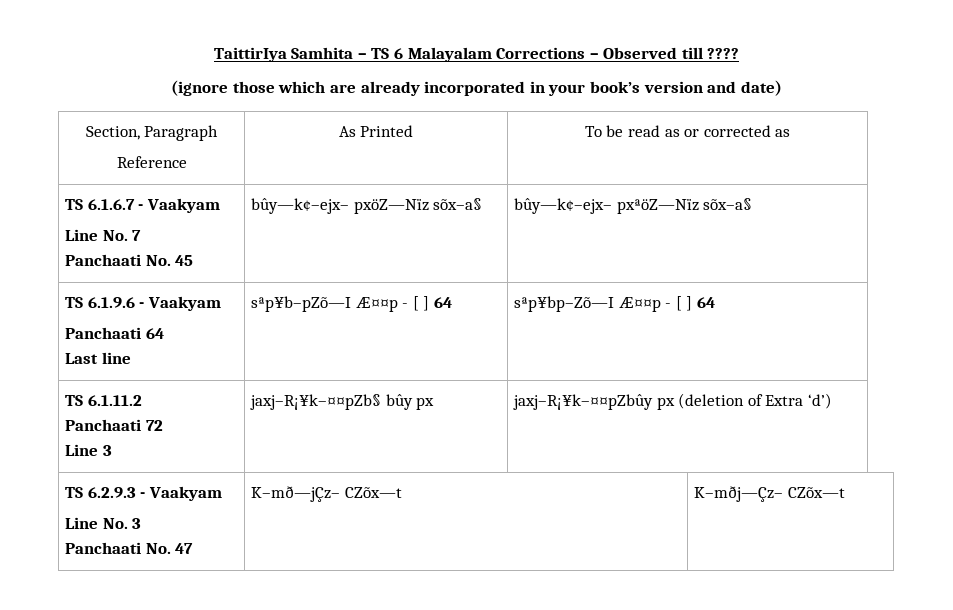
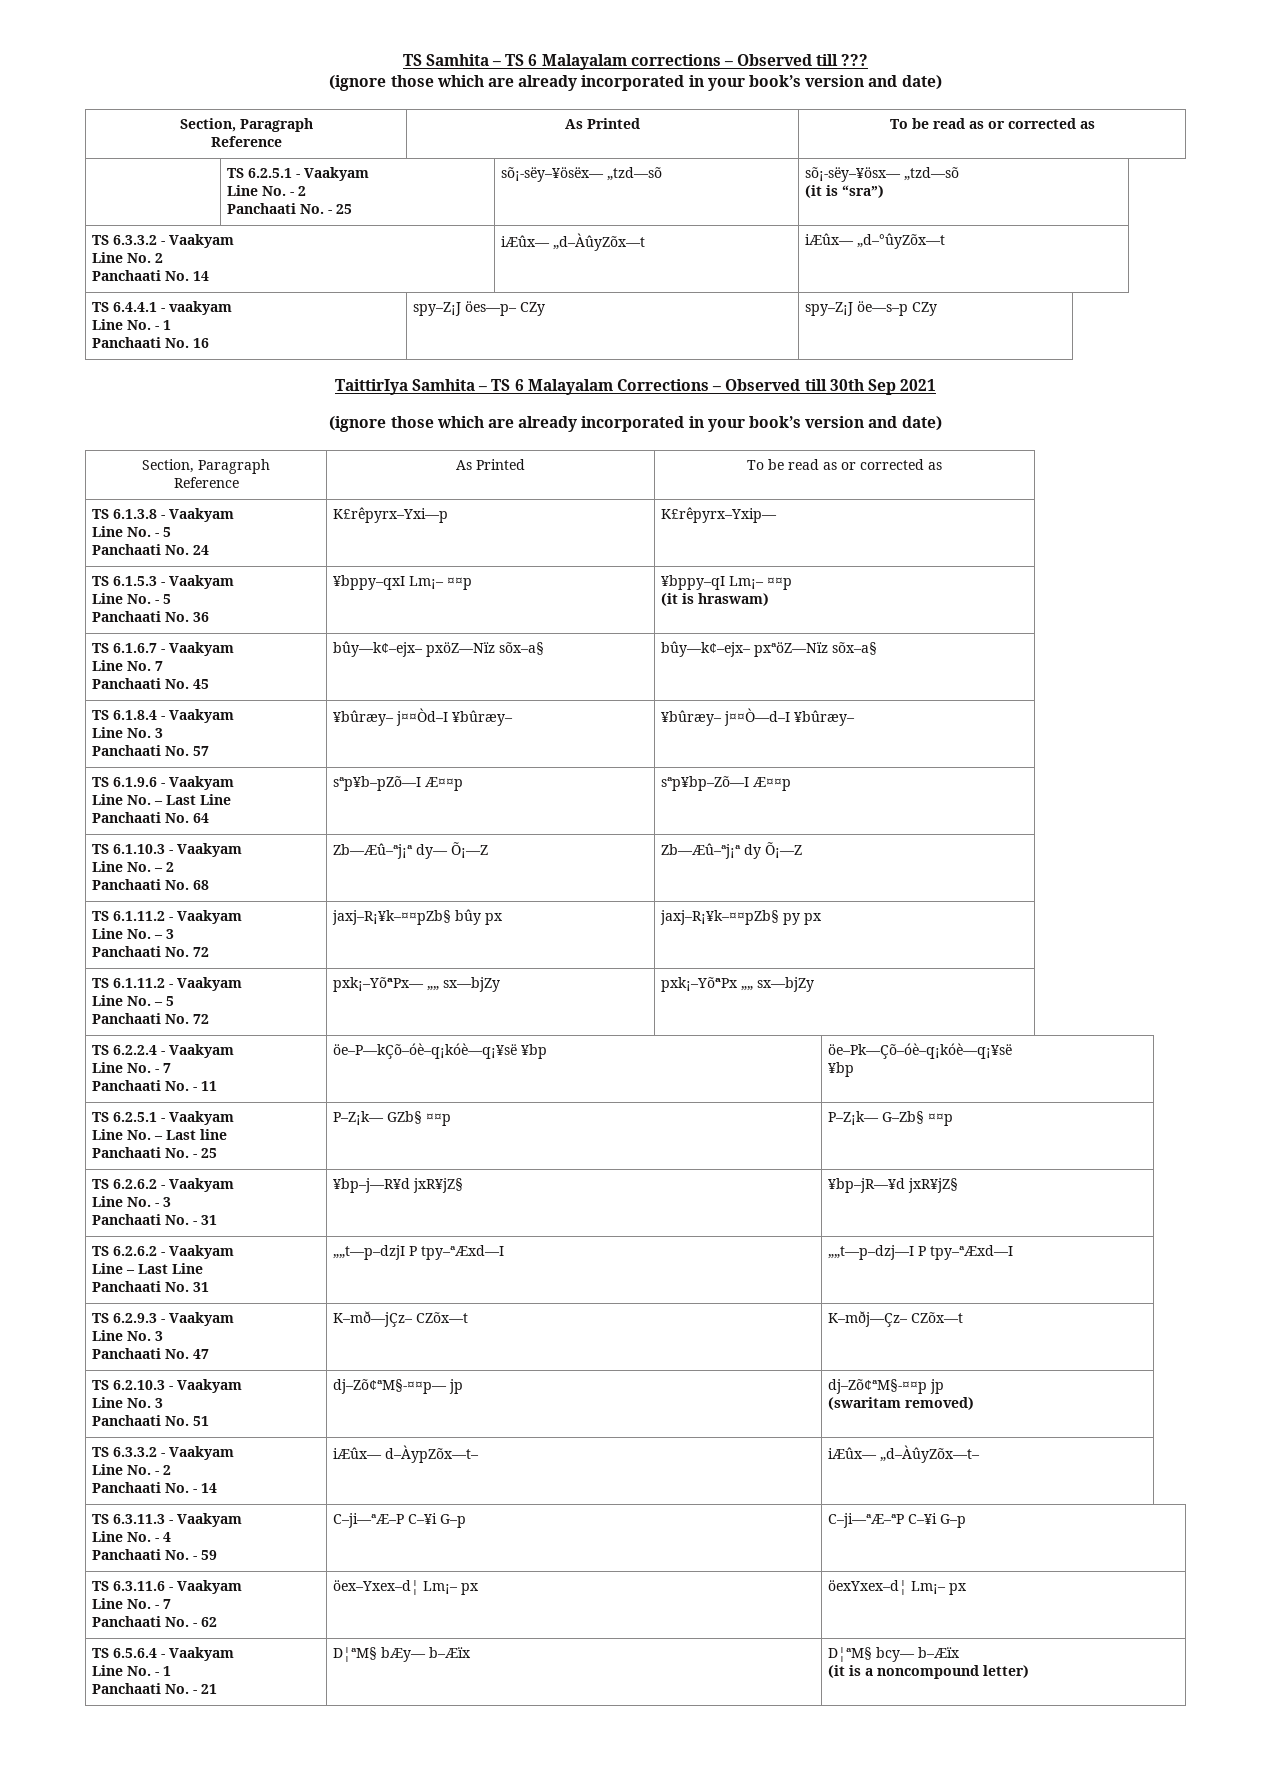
+ TS Samhita – TS 6 Malayalam corrections – Observed till ???
+ (ignore those which are already incorporated in your book’s version and date)
+ Section, Paragraph
+ Reference | As Printed | To be read as or corrected as
+ | TS 6.2.5.1 - Vaakyam
+ Line No. - 2
+ Panchaati No. - 25 | sõ¡-sëy–¥ösëx— „tzd—sõ | sõ¡-sëy–¥ösx— „tzd—sõ
+ (it is “sra”)
+ TS 6.3.3.2 - Vaakyam
+ Line No. 2
+ Panchaati No. 14 | iÆûx— „d–ÀûyZõx—t | iÆûx— „d–°ûyZõx—t
+ TS 6.4.4.1 - vaakyam
+ Line No. - 1
+ Panchaati No. 16 | spy–Z¡J öes—p– CZy | spy–Z¡J öe—s–p CZy
- TaittirIya Samhita – TS 6 Malayalam Corrections – Observed till ????
+ TaittirIya Samhita – TS 6 Malayalam Corrections – Observed till 30th Sep 2021
+ TS 6.1.3.8 - Vaakyam
+ Line No. - 5
+ Panchaati No. 24 | K£rêpyrx–Yxi—p | K£rêpyrx–Yxip—
+ TS 6.1.5.3 - Vaakyam
+ Line No. - 5
+ Panchaati No. 36 | ¥bppy–qxI Lm¡– ¤¤p | ¥bppy–qI Lm¡– ¤¤p
+ (it is hraswam)
+ TS 6.1.8.4 - Vaakyam
+ Line No. 3
+ Panchaati No. 57 | ¥bûræy– j¤¤Òd–I ¥bûræy– | ¥bûræy– j¤¤Ò—d–I ¥bûræy–
  TS 6.1.9.6 - Vaakyam
- Panchaati 64
- Last line | sªp¥b–pZõ—I Æ¤¤p - [ ] 64 | sªp¥bp–Zõ—I Æ¤¤p - [ ] 64
- TS 6.1.11.2
- Panchaati 72
- Line 3 | jaxj–R¡¥k–¤¤pZb§ bûy px | jaxj–R¡¥k–¤¤pZbûy px (deletion of Extra ‘d’)
+ Line No. – Last Line
+ Panchaati No. 64 | sªp¥b–pZõ—I Æ¤¤p | sªp¥bp–Zõ—I Æ¤¤p
+ TS 6.1.10.3 - Vaakyam
+ Line No. – 2
+ Panchaati No. 68 | Zb—Æû–ªj¡ª dy— Õ¡—Z | Zb—Æû–ªj¡ª dy Õ¡—Z
+ TS 6.1.11.2 - Vaakyam
+ Line No. – 3
+ Panchaati No. 72 | jaxj–R¡¥k–¤¤pZb§ bûy px | jaxj–R¡¥k–¤¤pZb§ py px
+ TS 6.1.11.2 - Vaakyam
+ Line No. – 5
+ Panchaati No. 72 | pxk¡–YõªPx— „„ sx—bjZy | pxk¡–YõªPx „„ sx—bjZy
+ TS 6.2.2.4 - Vaakyam
+ Line No. - 7
+ Panchaati No. - 11 | öe–P—kÇõ–óè–q¡kóè—q¡¥së ¥bp | öe–Pk—Çõ–óè–q¡kóè—q¡¥së
+ ¥bp
+ TS 6.2.5.1 - Vaakyam
+ Line No. – Last line
+ Panchaati No. - 25 | P–Z¡k— GZb§ ¤¤p | P–Z¡k— G–Zb§ ¤¤p
+ TS 6.2.6.2 - Vaakyam
+ Line No. - 3
+ Panchaati No. - 31 | ¥bp–j—R¥d jxR¥jZ§ | ¥bp–jR—¥d jxR¥jZ§
+ TS 6.2.6.2 - Vaakyam
+ Line – Last Line
+ Panchaati No. 31 | „„t—p–dzjI P tpy–ªÆxd—I | „„t—p–dzj—I P tpy–ªÆxd—I
+ TS 6.2.10.3 - Vaakyam
+ Line No. 3
+ Panchaati No. 51 | dj–Zõ¢ªM§-¤¤p— jp | dj–Zõ¢ªM§-¤¤p jp
+ (swaritam removed)
+ TS 6.3.3.2 - Vaakyam
+ Line No. - 2
+ Panchaati No. - 14 | iÆûx— d–ÀypZõx—t– | iÆûx— „d–ÀûyZõx—t–
+ TS 6.3.11.3 - Vaakyam
+ Line No. - 4
+ Panchaati No. - 59 | C–ji—ªÆ–P C–¥i G–p | C–ji—ªÆ–ªP C–¥i G–p
+ TS 6.3.11.6 - Vaakyam
+ Line No. - 7
+ Panchaati No. - 62 | öex–Yxex–d¦ Lm¡– px | öexYxex–d¦ Lm¡– px
+ TS 6.5.6.4 - Vaakyam
+ Line No. - 1
+ Panchaati No. - 21 | D¦ªM§ bÆy— b–Æïx | D¦ªM§ bcy— b–Æïx
+ (it is a noncompound letter)

